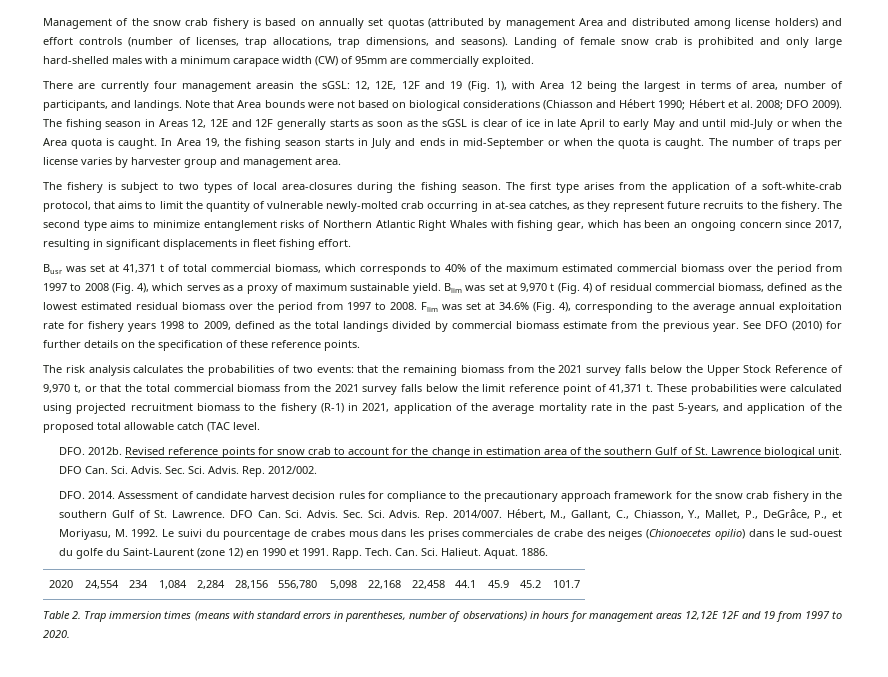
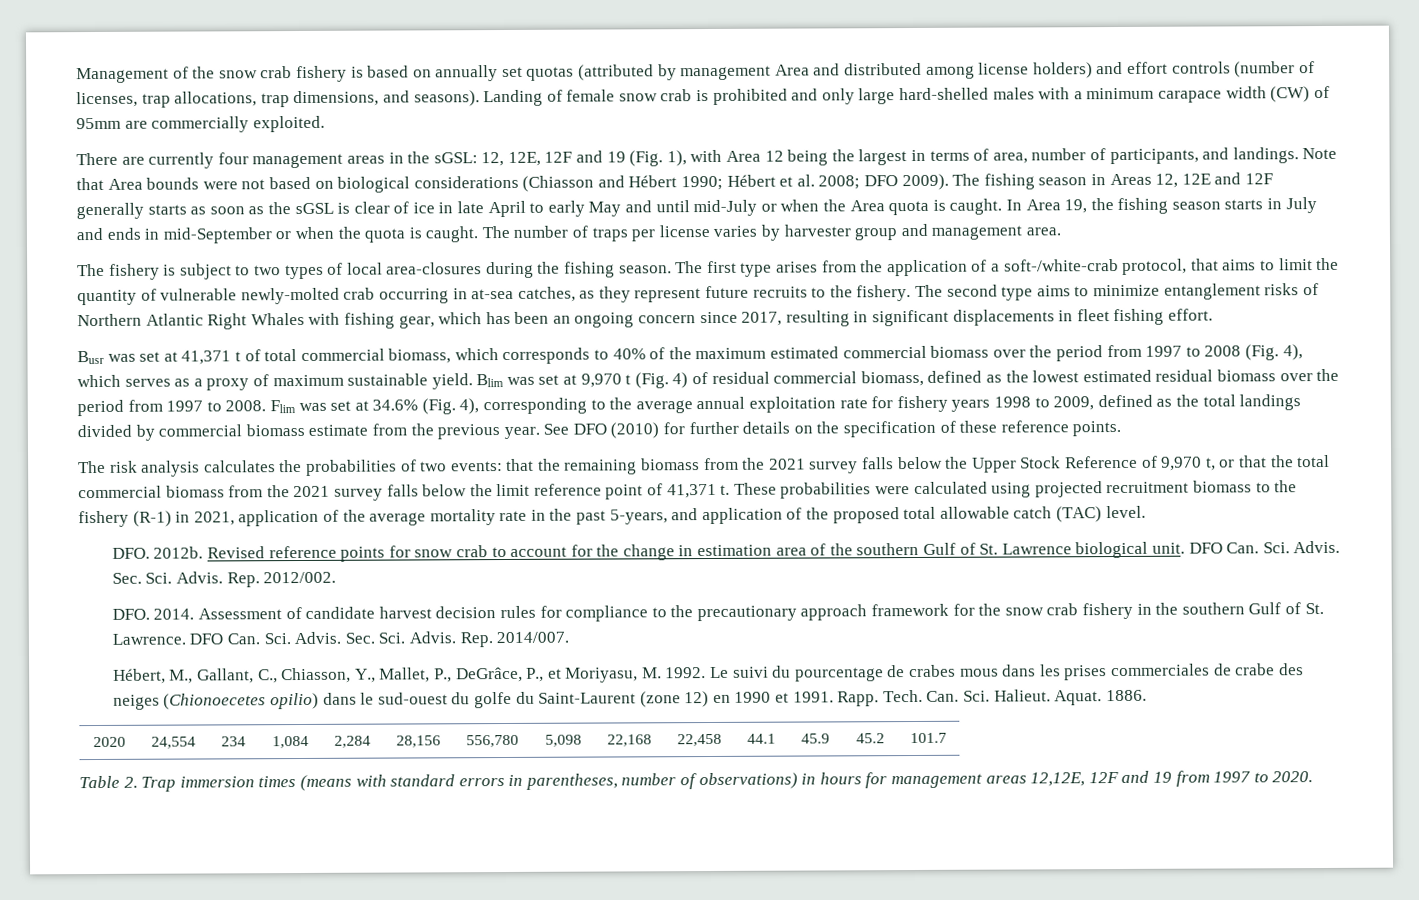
- There are currently four management areasin the sGSL: 12, 12E, 12F and 19 (Fig. 1), with Area 12 being the largest in terms of area, number of participants, and landings.
+ There are currently four management areas in the sGSL: 12, 12E, 12F and 19 (Fig. 1), with Area 12 being the largest in terms of area, number of participants, and landings.
- The first type arises from the application of a soft-white-crab protocol, that aims to limit the quantity of vulnerable newly-molted crab occurring in at-sea catches, as they represent future recruits to the fishery.
+ The first type arises from the application of a soft-/white-crab protocol, that aims to limit the quantity of vulnerable newly-molted crab occurring in at-sea catches, as they represent future recruits to the fishery.
- These probabilities were calculated using projected recruitment biomass to the fishery (R-1) in 2021, application of the average mortality rate in the past 5-years, and application of the proposed total allowable catch (TAC level.
+ These probabilities were calculated using projected recruitment biomass to the fishery (R-1) in 2021, application of the average mortality rate in the past 5-years, and application of the proposed total allowable catch (TAC) level.
- Rep. 2014/007. Hébert, M., Gallant, C., Chiasson, Y., Mallet, P., DeGrâce, P., et Moriyasu, M. 1992.
+ Rep. 2014/007.
+ Hébert, M., Gallant, C., Chiasson, Y., Mallet, P., DeGrâce, P., et Moriyasu, M. 1992.
- Table 2. Trap immersion times (means with standard errors in parentheses, number of observations) in hours for management areas 12,12E 12F and 19 from 1997 to 2020.
+ Table 2. Trap immersion times (means with standard errors in parentheses, number of observations) in hours for management areas 12,12E, 12F and 19 from 1997 to 2020.

